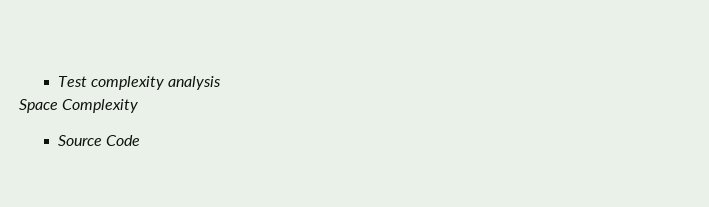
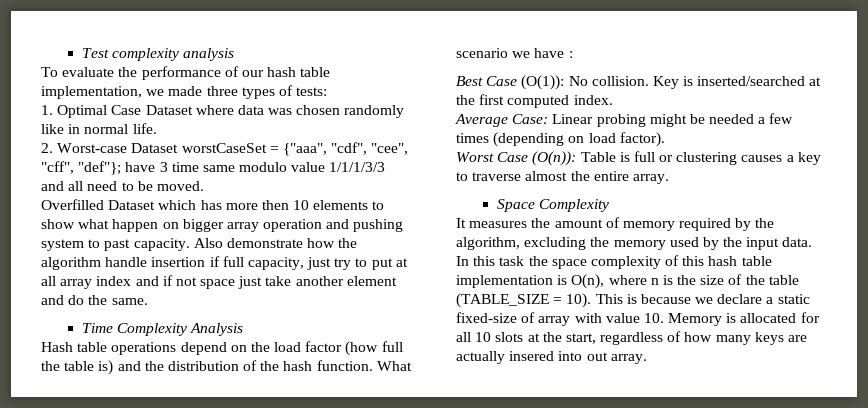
+ To evaluate the performance of our hash table implementation, we made three types of tests:
+ 1. Optimal Case Dataset where data was chosen randomly like in normal life.
+ 2. Worst-case Dataset worstCaseSet = {"aaa", "cdf", "cee", "cff", "def"}; have 3 time same modulo value 1/1/1/3/3 and all need to be moved.
+ Overfilled Dataset which has more then 10 elements to show what happen on bigger array operation and pushing system to past capacity. Also demonstrate how the algorithm handle insertion if full capacity, just try to put at all array index and if not space just take another element and do the same.
+ Time Complexity Analysis
+ Hash table operations depend on the load factor (how full the table is) and the distribution of the hash function. What scenario we have :
+ Best Case (O(1)): No collision. Key is inserted/searched at the first computed index.
+ Average Case: Linear probing might be needed a few times (depending on load factor).
+ Worst Case (O(n)): Table is full or clustering causes a key to traverse almost the entire array.
  Space Complexity
- Source Code
+ It measures the amount of memory required by the algorithm, excluding the memory used by the input data. In this task the space complexity of this hash table implementation is O(n), where n is the size of the table (TABLE_SIZE = 10). This is because we declare a static fixed-size of array with value 10. Memory is allocated for all 10 slots at the start, regardless of how many keys are actually insered into out array.

